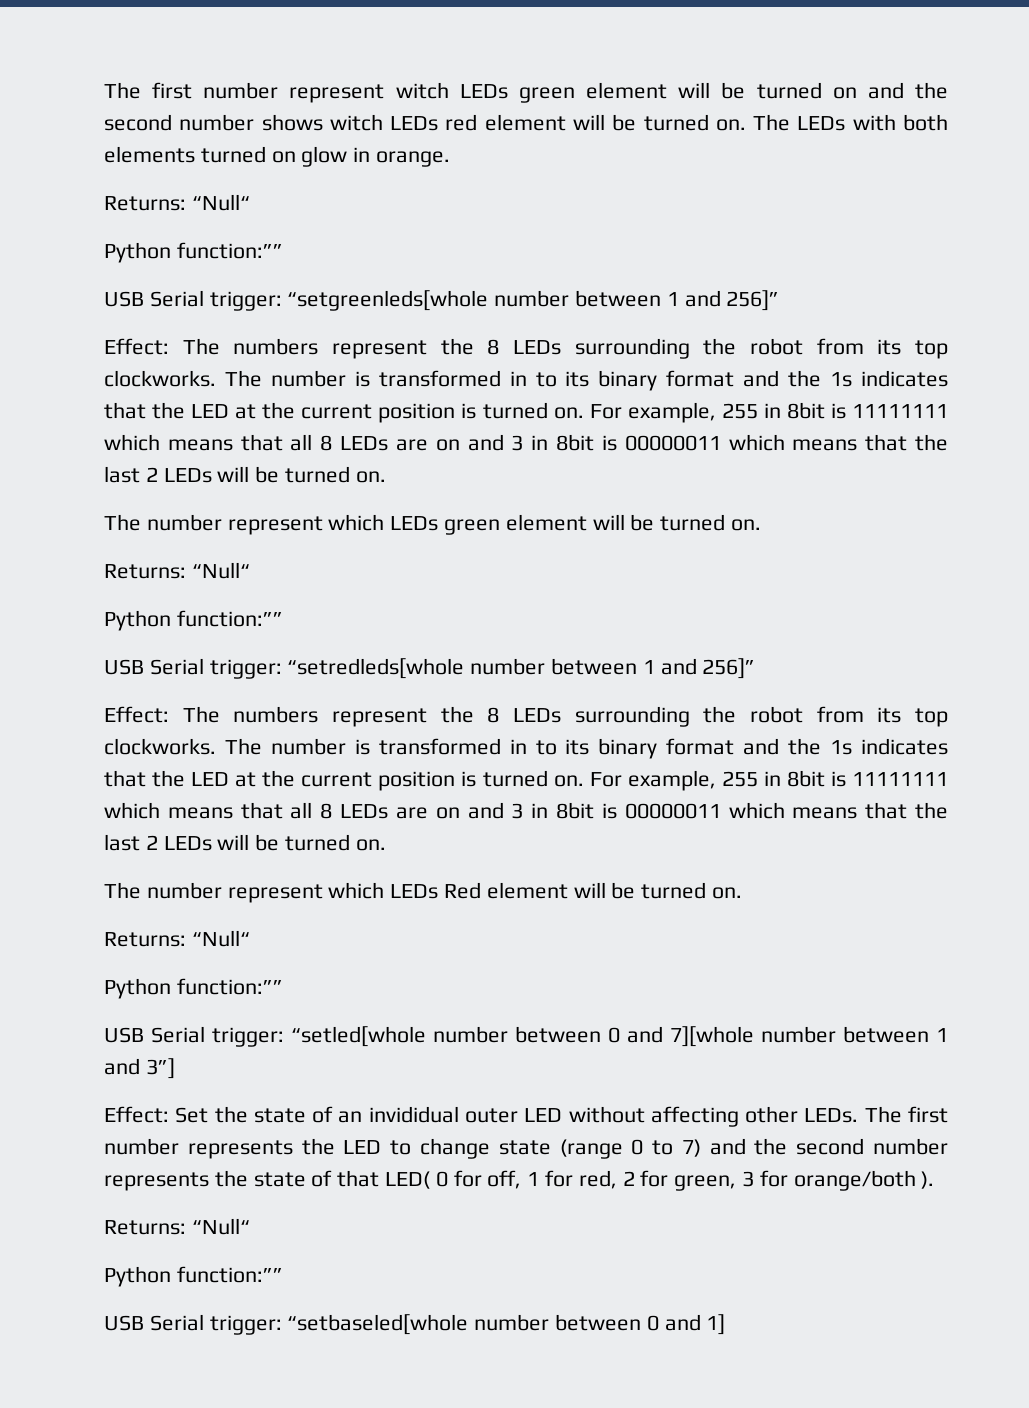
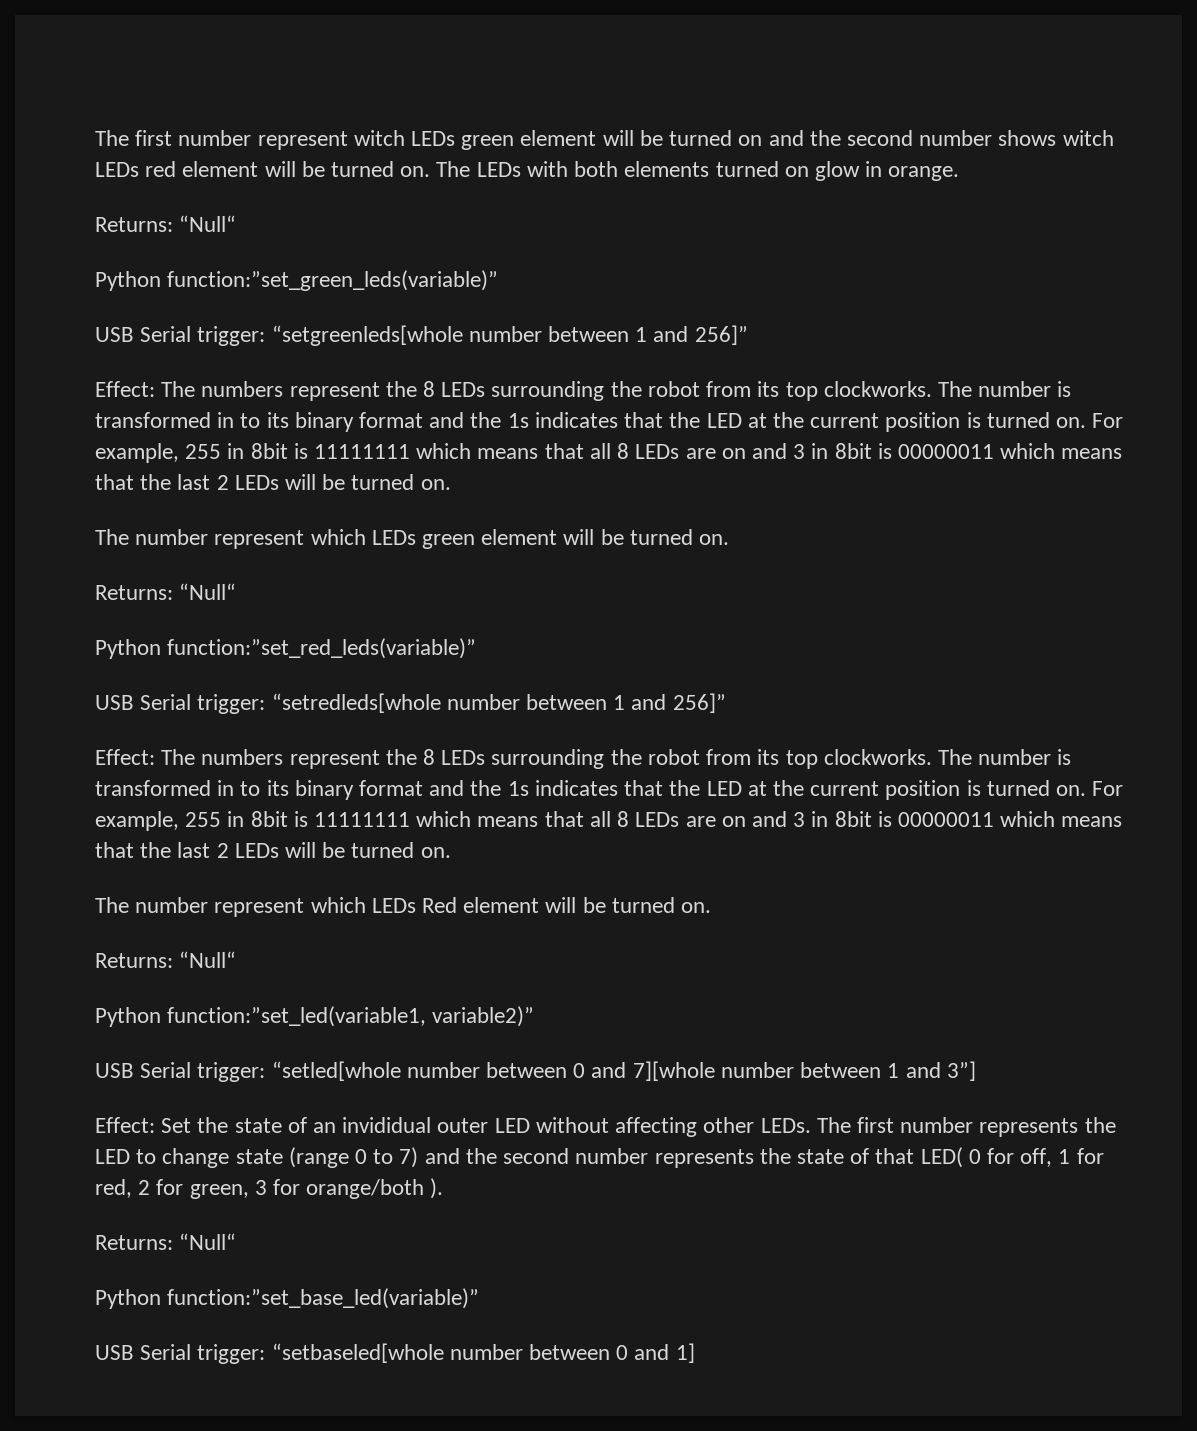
  The LEDs with both elements turned on glow in orange.
  Returns: “Null“
- Python function:””
+ Python function:”set_green_leds(variable)”
  The number represent which LEDs green element will be turned on.
  Returns: “Null“
- Python function:””
+ Python function:”set_red_leds(variable)”
  The number represent which LEDs Red element will be turned on.
  Returns: “Null“
- Python function:””
+ Python function:”set_led(variable1, variable2)”
  The first number represents the LED to change state (range 0 to 7) and the second number represents the state of that LED( 0 for off, 1 for red, 2 for green, 3 for orange/both ).
  Returns: “Null“
- Python function:””
+ Python function:”set_base_led(variable)”

